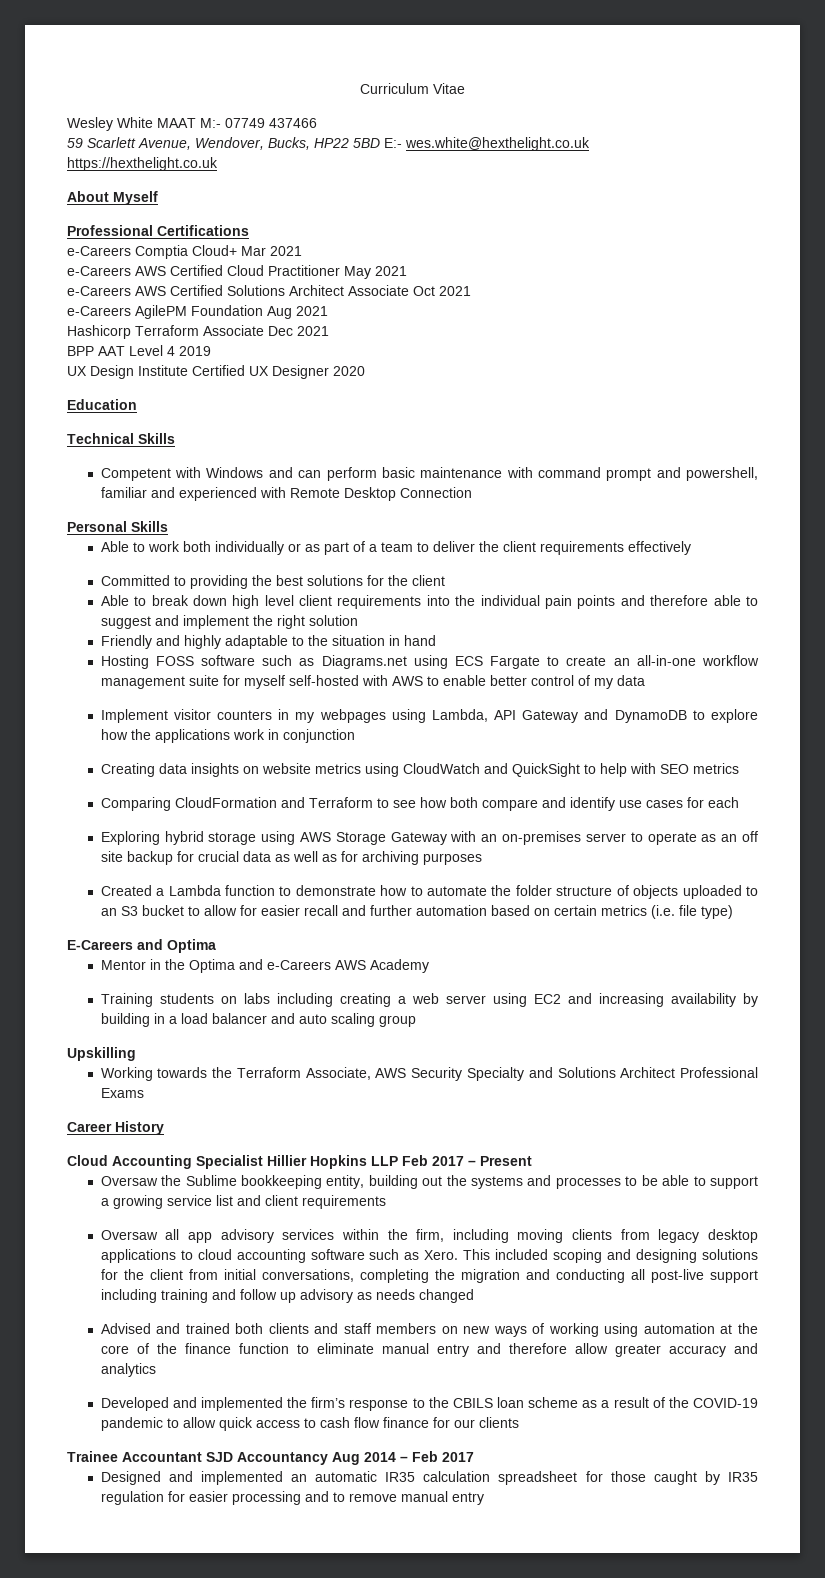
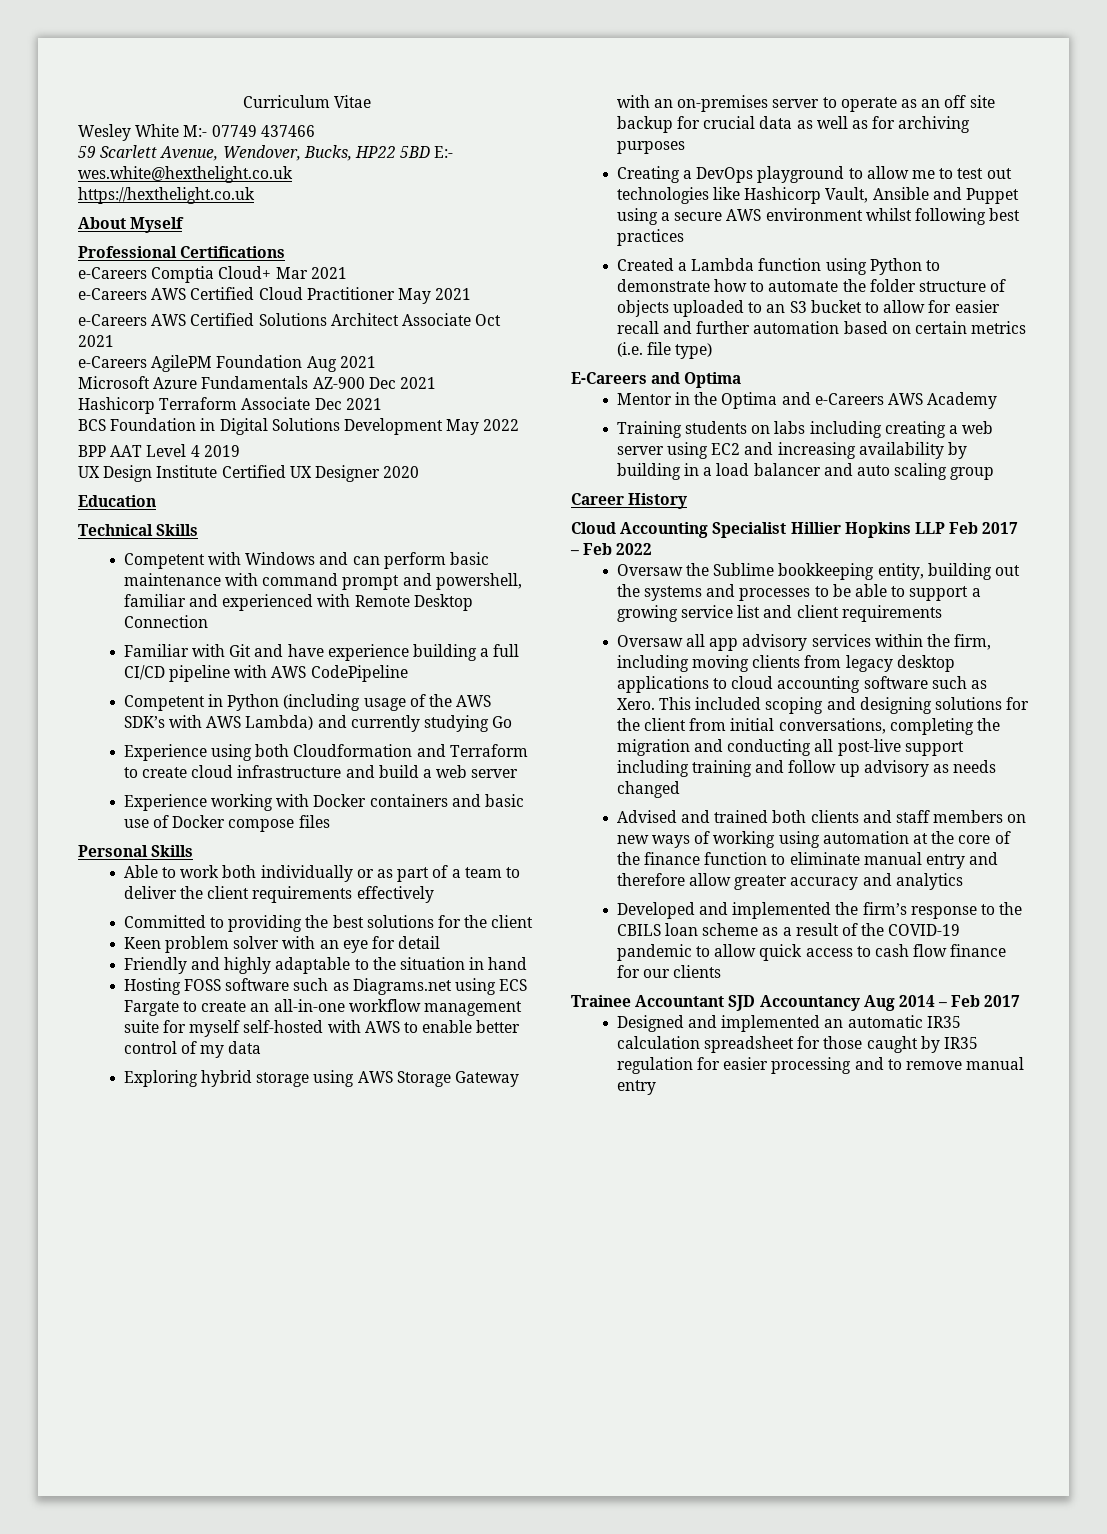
- Wesley White MAAT M:- 07749 437466
+ Wesley White M:- 07749 437466
+ Microsoft Azure Fundamentals AZ-900 Dec 2021
+ BCS Foundation in Digital Solutions Development May 2022
+ Familiar with Git and have experience building a full CI/CD pipeline with AWS CodePipeline
+ Competent in Python (including usage of the AWS SDK’s with AWS Lambda) and currently studying Go
+ Experience using both Cloudformation and Terraform to create cloud infrastructure and build a web server
+ Experience working with Docker containers and basic use of Docker compose files
- Able to break down high level client requirements into the individual pain points and therefore able to suggest and implement the right solution
+ Keen problem solver with an eye for detail
- Implement visitor counters in my webpages using Lambda, API Gateway and DynamoDB to explore how the applications work in conjunction
- Creating data insights on website metrics using CloudWatch and QuickSight to help with SEO metrics
- Comparing CloudFormation and Terraform to see how both compare and identify use cases for each
+ Creating a DevOps playground to allow me to test out technologies like Hashicorp Vault, Ansible and Puppet using a secure AWS environment whilst following best practices
- Created a Lambda function to demonstrate how to automate the folder structure of objects uploaded to an S3 bucket to allow for easier recall and further automation based on certain metrics (i.e. file type)
+ Created a Lambda function using Python to demonstrate how to automate the folder structure of objects uploaded to an S3 bucket to allow for easier recall and further automation based on certain metrics (i.e. file type)
- Upskilling
- Working towards the Terraform Associate, AWS Security Specialty and Solutions Architect Professional Exams
- Cloud Accounting Specialist Hillier Hopkins LLP Feb 2017 – Present
+ Cloud Accounting Specialist Hillier Hopkins LLP Feb 2017 – Feb 2022

